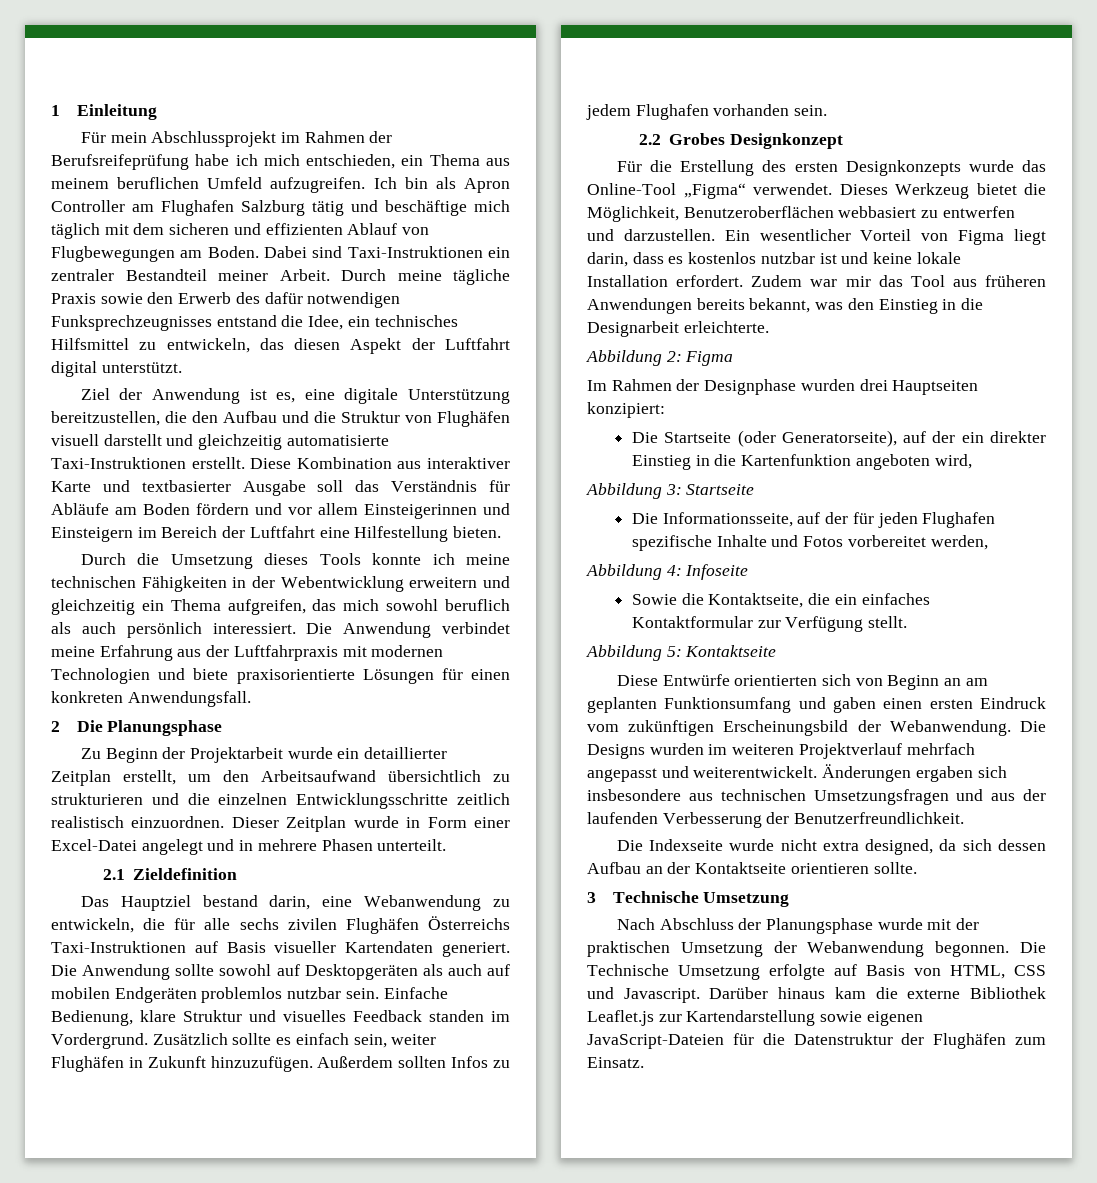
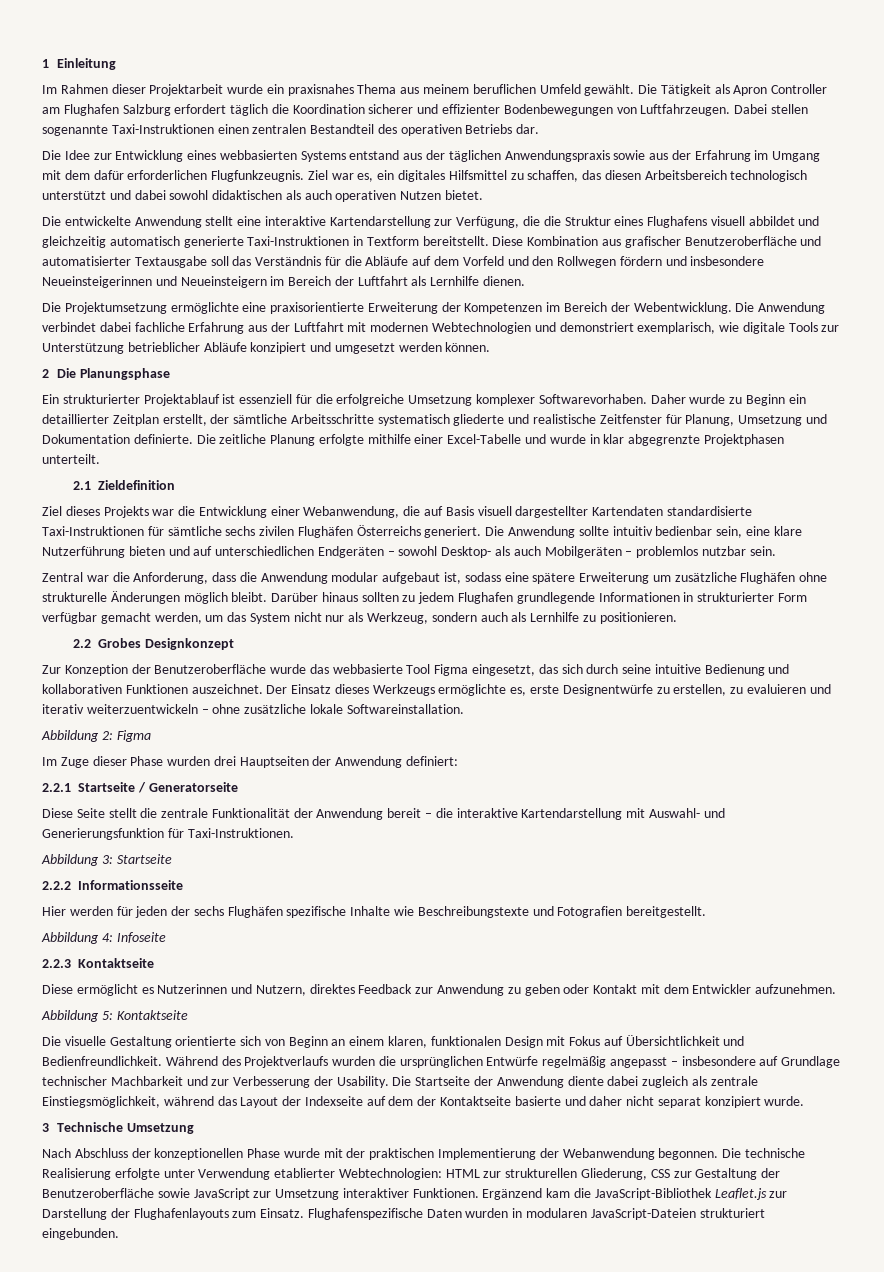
- Für mein Abschlussprojekt im Rahmen der Berufsreifeprüfung habe ich mich entschieden, ein Thema aus meinem beruflichen Umfeld aufzugreifen. Ich bin als Apron Controller am Flughafen Salzburg tätig und beschäftige mich täglich mit dem sicheren und effizienten Ablauf von Flugbewegungen am Boden. Dabei sind Taxi-Instruktionen ein zentraler Bestandteil meiner Arbeit. Durch meine tägliche Praxis sowie den Erwerb des dafür notwendigen Funksprechzeugnisses entstand die Idee, ein technisches Hilfsmittel zu entwickeln, das diesen Aspekt der Luftfahrt digital unterstützt.
- Ziel der Anwendung ist es, eine digitale Unterstützung bereitzustellen, die den Aufbau und die Struktur von Flughäfen visuell darstellt und gleichzeitig automatisierte Taxi-Instruktionen erstellt. Diese Kombination aus interaktiver Karte und textbasierter Ausgabe soll das Verständnis für Abläufe am Boden fördern und vor allem Einsteigerinnen und Einsteigern im Bereich der Luftfahrt eine Hilfestellung bieten.
- Durch die Umsetzung dieses Tools konnte ich meine technischen Fähigkeiten in der Webentwicklung erweitern und gleichzeitig ein Thema aufgreifen, das mich sowohl beruflich als auch persönlich interessiert.
+ Im Rahmen dieser Projektarbeit wurde ein praxisnahes Thema aus meinem beruflichen Umfeld gewählt. Die Tätigkeit als Apron Controller am Flughafen Salzburg erfordert täglich die Koordination sicherer und effizienter Bodenbewegungen von Luftfahrzeugen. Dabei stellen sogenannte Taxi-Instruktionen einen zentralen Bestandteil des operativen Betriebs dar.
+ Die Idee zur Entwicklung eines webbasierten Systems entstand aus der täglichen Anwendungspraxis sowie aus der Erfahrung im Umgang mit dem dafür erforderlichen Flugfunkzeugnis. Ziel war es, ein digitales Hilfsmittel zu schaffen, das diesen Arbeitsbereich technologisch unterstützt und dabei sowohl didaktischen als auch operativen Nutzen bietet.
+ Die entwickelte Anwendung stellt eine interaktive Kartendarstellung zur Verfügung, die die Struktur eines Flughafens visuell abbildet und gleichzeitig automatisch generierte Taxi-Instruktionen in Textform bereitstellt. Diese Kombination aus grafischer Benutzeroberfläche und automatisierter Textausgabe soll das Verständnis für die Abläufe auf dem Vorfeld und den Rollwegen fördern und insbesondere Neueinsteigerinnen und Neueinsteigern im Bereich der Luftfahrt als Lernhilfe dienen.
+ Die Projektumsetzung ermöglichte eine praxisorientierte Erweiterung der Kompetenzen im Bereich der Webentwicklung.
- Die Anwendung verbindet meine Erfahrung aus der Luftfahrpraxis mit modernen Technologien und biete praxisorientierte Lösungen für einen konkreten Anwendungsfall.
+ Die Anwendung verbindet dabei fachliche Erfahrung aus der Luftfahrt mit modernen Webtechnologien und demonstriert exemplarisch, wie digitale Tools zur Unterstützung betrieblicher Abläufe konzipiert und umgesetzt werden können.
  2 Die Planungsphase
- Zu Beginn der Projektarbeit wurde ein detaillierter Zeitplan erstellt, um den Arbeitsaufwand übersichtlich zu strukturieren und die einzelnen Entwicklungsschritte zeitlich realistisch einzuordnen. Dieser Zeitplan wurde in Form einer Excel-Datei angelegt und in mehrere Phasen unterteilt.
+ Ein strukturierter Projektablauf ist essenziell für die erfolgreiche Umsetzung komplexer Softwarevorhaben. Daher wurde zu Beginn ein detaillierter Zeitplan erstellt, der sämtliche Arbeitsschritte systematisch gliederte und realistische Zeitfenster für Planung, Umsetzung und Dokumentation definierte. Die zeitliche Planung erfolgte mithilfe einer Excel-Tabelle und wurde in klar abgegrenzte Projektphasen unterteilt.
  2.1 Zieldefinition
- Das Hauptziel bestand darin, eine Webanwendung zu entwickeln, die für alle sechs zivilen Flughäfen Österreichs Taxi-Instruktionen auf Basis visueller Kartendaten generiert. Die Anwendung sollte sowohl auf Desktopgeräten als auch auf mobilen Endgeräten problemlos nutzbar sein. Einfache Bedienung, klare Struktur und visuelles Feedback standen im Vordergrund. Zusätzlich sollte es einfach sein, weiter Flughäfen in Zukunft hinzuzufügen. Außerdem sollten Infos zu jedem Flughafen vorhanden sein.
+ Ziel dieses Projekts war die Entwicklung einer Webanwendung, die auf Basis visuell dargestellter Kartendaten standardisierte Taxi-Instruktionen für sämtliche sechs zivilen Flughäfen Österreichs generiert. Die Anwendung sollte intuitiv bedienbar sein, eine klare Nutzerführung bieten und auf unterschiedlichen Endgeräten – sowohl Desktop- als auch Mobilgeräten – problemlos nutzbar sein.
+ Zentral war die Anforderung, dass die Anwendung modular aufgebaut ist, sodass eine spätere Erweiterung um zusätzliche Flughäfen ohne strukturelle Änderungen möglich bleibt. Darüber hinaus sollten zu jedem Flughafen grundlegende Informationen in strukturierter Form verfügbar gemacht werden, um das System nicht nur als Werkzeug, sondern auch als Lernhilfe zu positionieren.
  2.2 Grobes Designkonzept
- Für die Erstellung des ersten Designkonzepts wurde das Online-Tool „Figma“ verwendet. Dieses Werkzeug bietet die Möglichkeit, Benutzeroberflächen webbasiert zu entwerfen und darzustellen. Ein wesentlicher Vorteil von Figma liegt darin, dass es kostenlos nutzbar ist und keine lokale Installation erfordert. Zudem war mir das Tool aus früheren Anwendungen bereits bekannt, was den Einstieg in die Designarbeit erleichterte.
+ Zur Konzeption der Benutzeroberfläche wurde das webbasierte Tool Figma eingesetzt, das sich durch seine intuitive Bedienung und kollaborativen Funktionen auszeichnet. Der Einsatz dieses Werkzeugs ermöglichte es, erste Designentwürfe zu erstellen, zu evaluieren und iterativ weiterzuentwickeln – ohne zusätzliche lokale Softwareinstallation.
  Abbildung 2: Figma
- Im Rahmen der Designphase wurden drei Hauptseiten konzipiert:
- Die Startseite (oder Generatorseite), auf der ein direkter Einstieg in die Kartenfunktion angeboten wird,
+ Im Zuge dieser Phase wurden drei Hauptseiten der Anwendung definiert:
+ 2.2.1 Startseite / Generatorseite
+ Diese Seite stellt die zentrale Funktionalität der Anwendung bereit – die interaktive Kartendarstellung mit Auswahl- und Generierungsfunktion für Taxi-Instruktionen.
  Abbildung 3: Startseite
- Die Informationsseite, auf der für jeden Flughafen spezifische Inhalte und Fotos vorbereitet werden,
+ 2.2.2 Informationsseite
+ Hier werden für jeden der sechs Flughäfen spezifische Inhalte wie Beschreibungstexte und Fotografien bereitgestellt.
  Abbildung 4: Infoseite
- Sowie die Kontaktseite, die ein einfaches Kontaktformular zur Verfügung stellt.
+ 2.2.3 Kontaktseite
+ Diese ermöglicht es Nutzerinnen und Nutzern, direktes Feedback zur Anwendung zu geben oder Kontakt mit dem Entwickler aufzunehmen.
  Abbildung 5: Kontaktseite
- Diese Entwürfe orientierten sich von Beginn an am geplanten Funktionsumfang und gaben einen ersten Eindruck vom zukünftigen Erscheinungsbild der Webanwendung. Die Designs wurden im weiteren Projektverlauf mehrfach angepasst und weiterentwickelt. Änderungen ergaben sich insbesondere aus technischen Umsetzungsfragen und aus der laufenden Verbesserung der Benutzerfreundlichkeit.
- Die Indexseite wurde nicht extra designed, da sich dessen Aufbau an der Kontaktseite orientieren sollte.
+ Die visuelle Gestaltung orientierte sich von Beginn an einem klaren, funktionalen Design mit Fokus auf Übersichtlichkeit und Bedienfreundlichkeit. Während des Projektverlaufs wurden die ursprünglichen Entwürfe regelmäßig angepasst – insbesondere auf Grundlage technischer Machbarkeit und zur Verbesserung der Usability. Die Startseite der Anwendung diente dabei zugleich als zentrale Einstiegsmöglichkeit, während das Layout der Indexseite auf dem der Kontaktseite basierte und daher nicht separat konzipiert wurde.
- Nach Abschluss der Planungsphase wurde mit der praktischen Umsetzung der Webanwendung begonnen.
+ Nach Abschluss der konzeptionellen Phase wurde mit der praktischen Implementierung der Webanwendung begonnen.
- Die Technische Umsetzung erfolgte auf Basis von HTML, CSS und Javascript. Darüber hinaus kam die externe Bibliothek Leaflet.js zur Kartendarstellung sowie eigenen JavaScript-Dateien für die Datenstruktur der Flughäfen zum Einsatz.
+ Die technische Realisierung erfolgte unter Verwendung etablierter Webtechnologien: HTML zur strukturellen Gliederung, CSS zur Gestaltung der Benutzeroberfläche sowie JavaScript zur Umsetzung interaktiver Funktionen. Ergänzend kam die JavaScript-Bibliothek Leaflet.js zur Darstellung der Flughafenlayouts zum Einsatz. Flughafenspezifische Daten wurden in modularen JavaScript-Dateien strukturiert eingebunden.

